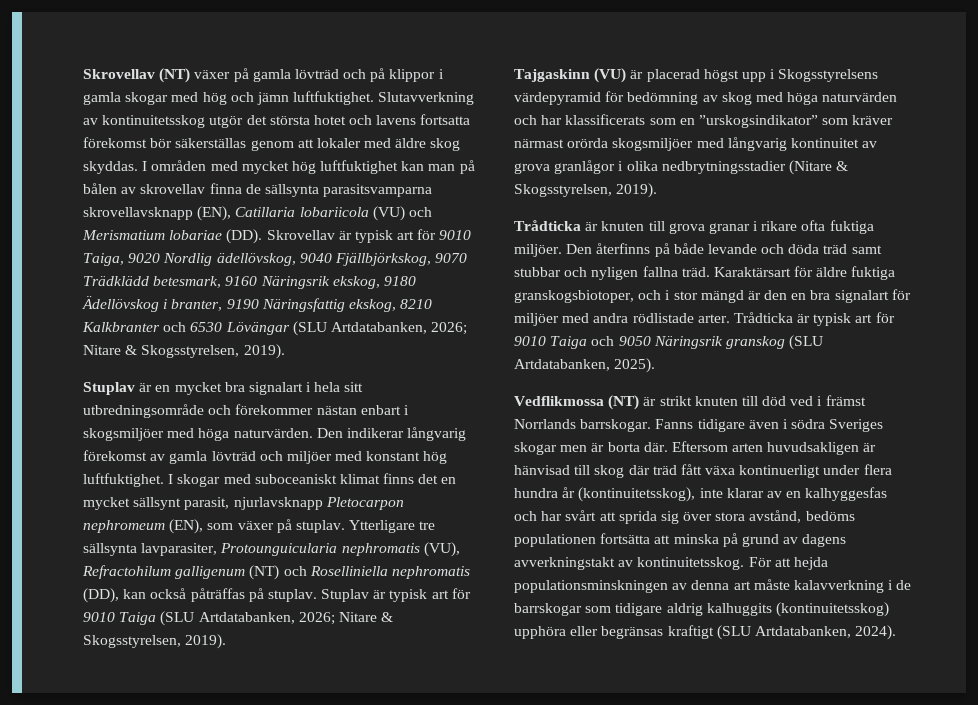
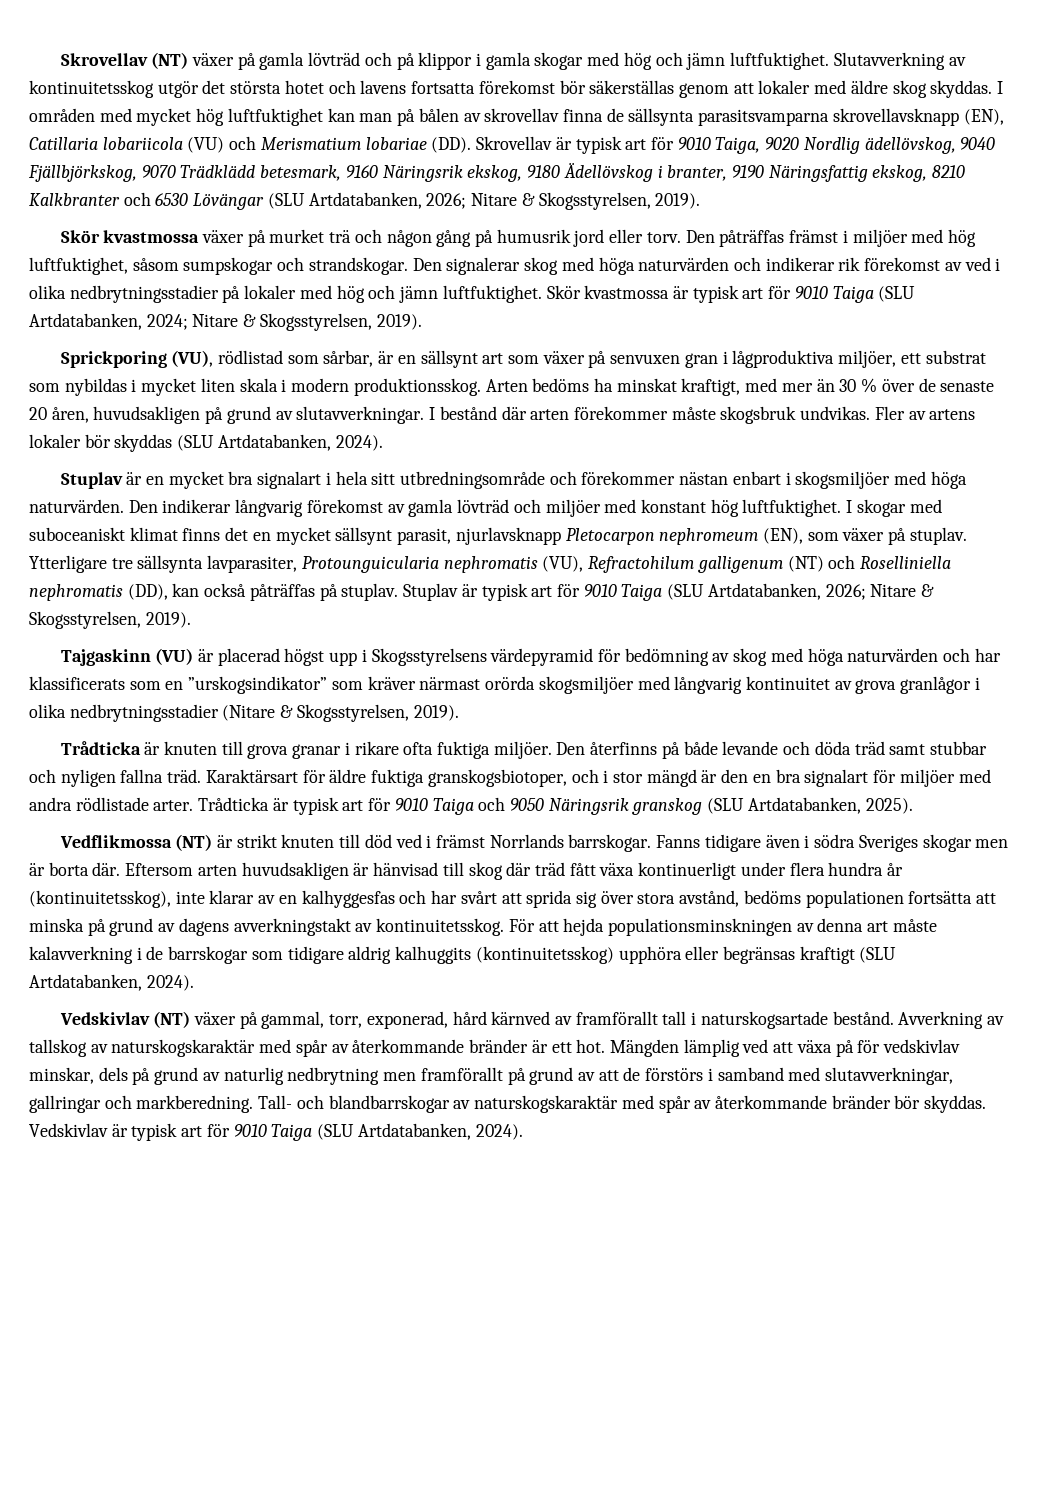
+ Skör kvastmossa växer på murket trä och någon gång på humusrik jord eller torv. Den påträffas främst i miljöer med hög luftfuktighet, såsom sumpskogar och strandskogar. Den signalerar skog med höga naturvärden och indikerar rik förekomst av ved i olika nedbrytningsstadier på lokaler med hög och jämn luftfuktighet. Skör kvastmossa är typisk art för 9010 Taiga (SLU Artdatabanken, 2024; Nitare & Skogsstyrelsen, 2019).
+ Sprickporing (VU), rödlistad som sårbar, är en sällsynt art som växer på senvuxen gran i lågproduktiva miljöer, ett substrat som nybildas i mycket liten skala i modern produktionsskog. Arten bedöms ha minskat kraftigt, med mer än 30 % över de senaste 20 åren, huvudsakligen på grund av slutavverkningar. I bestånd där arten förekommer måste skogsbruk undvikas. Fler av artens lokaler bör skyddas (SLU Artdatabanken, 2024).
+ Vedskivlav (NT) växer på gammal, torr, exponerad, hård kärnved av framförallt tall i naturskogsartade bestånd. Avverkning av tallskog av naturskogskaraktär med spår av återkommande bränder är ett hot. Mängden lämplig ved att växa på för vedskivlav minskar, dels på grund av naturlig nedbrytning men framförallt på grund av att de förstörs i samband med slutavverkningar, gallringar och markberedning. Tall- och blandbarrskogar av naturskogskaraktär med spår av återkommande bränder bör skyddas. Vedskivlav är typisk art för 9010 Taiga (SLU Artdatabanken, 2024).

